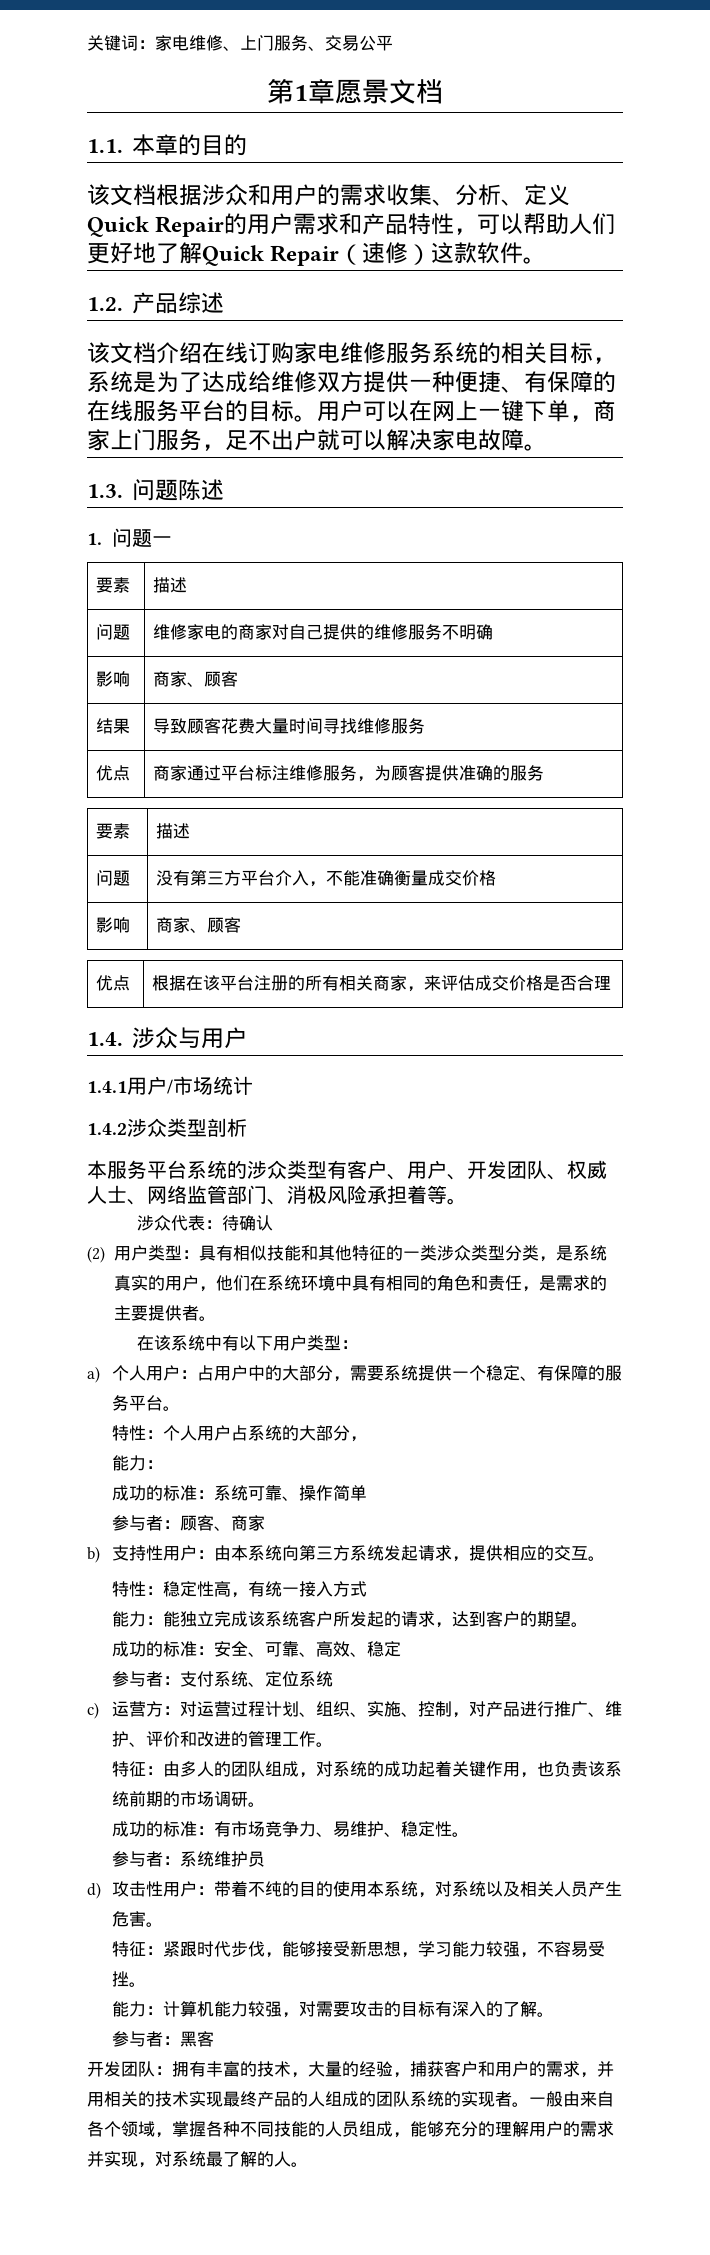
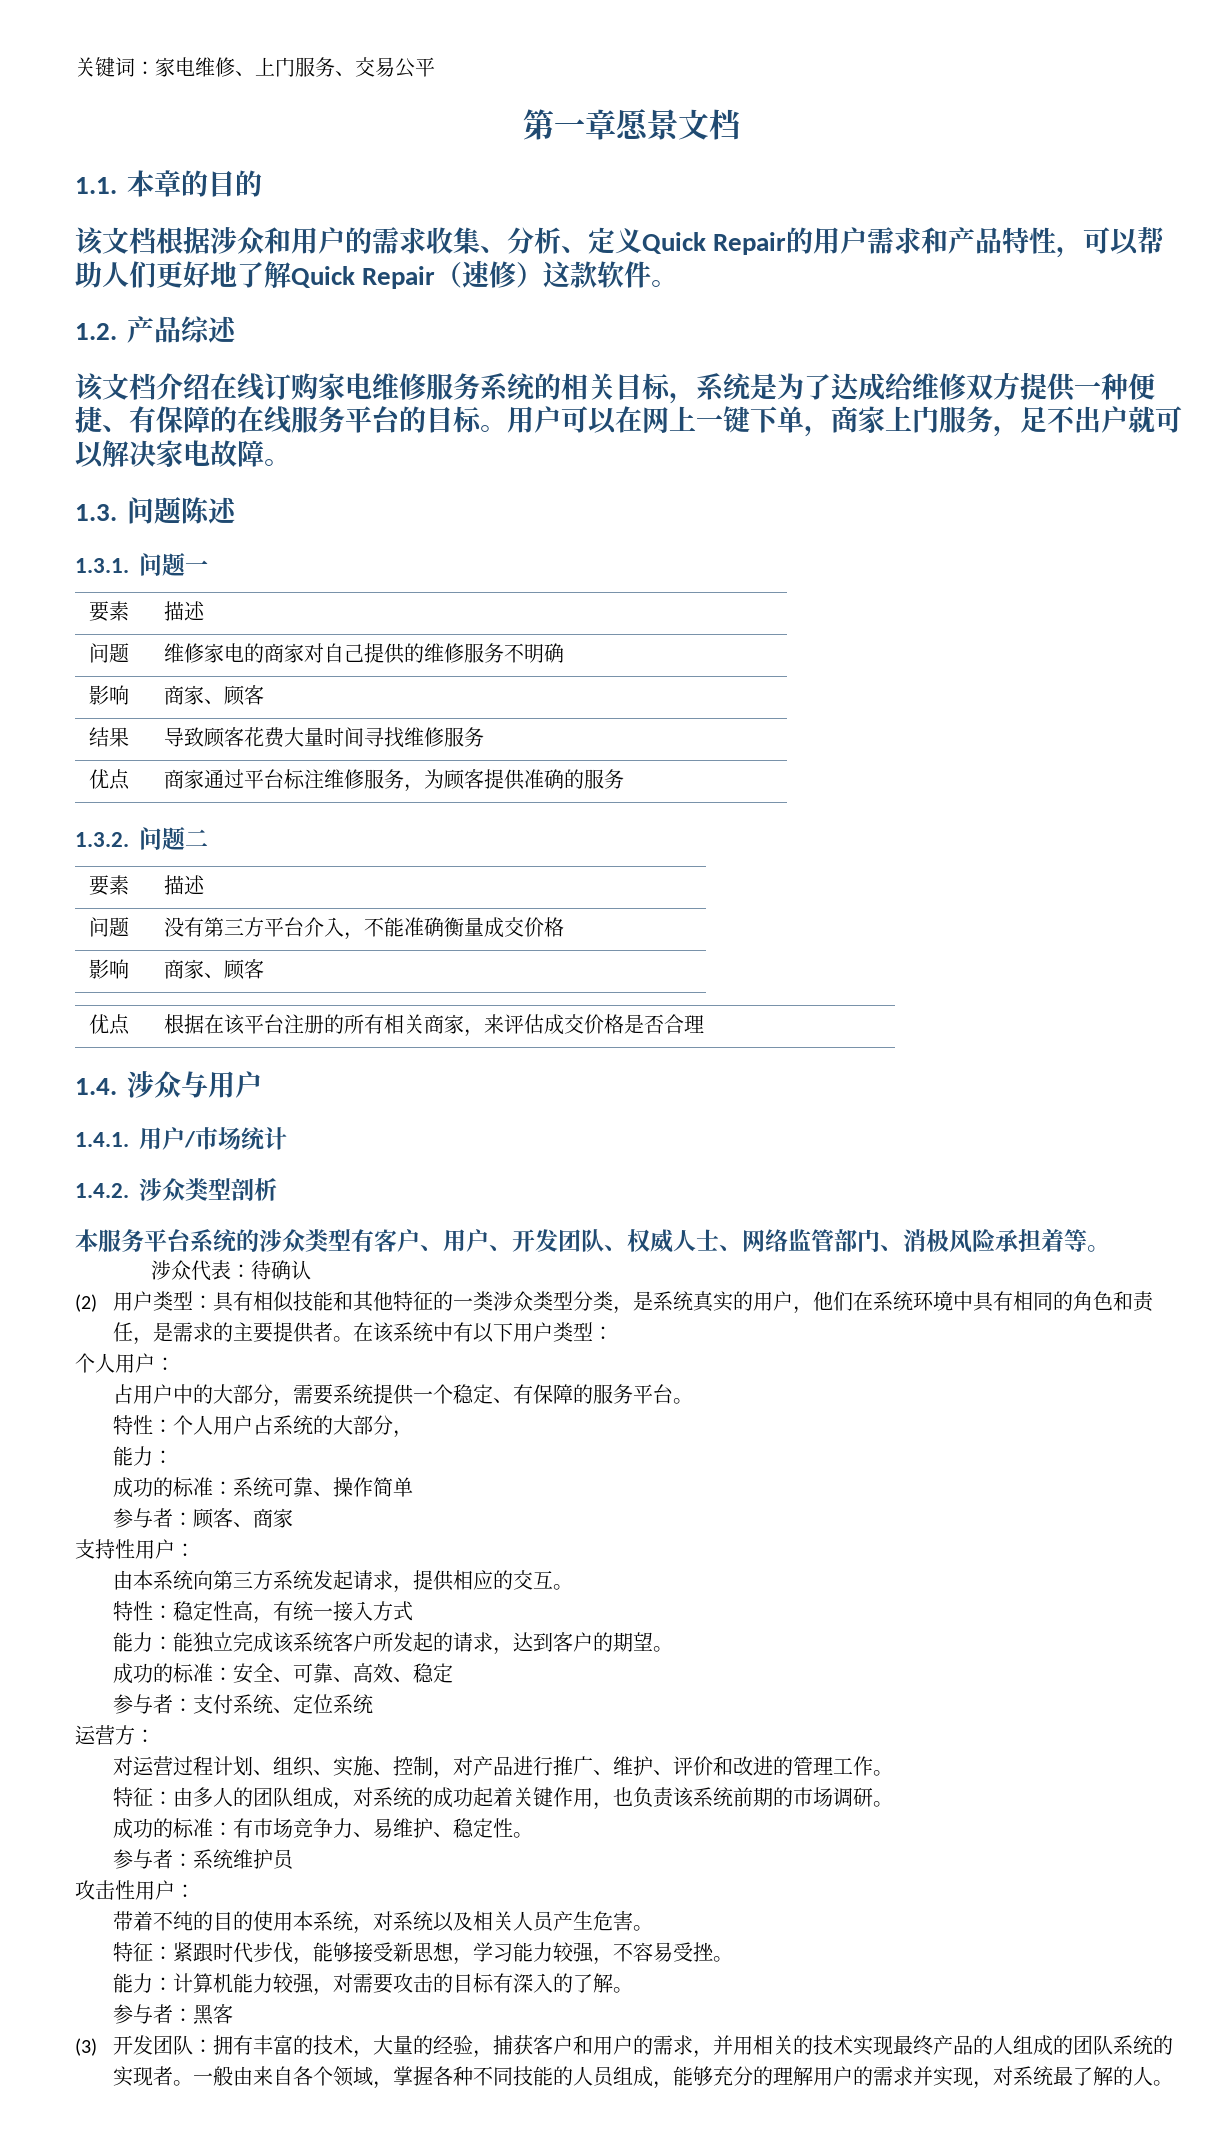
- 第1章愿景文档
+ 第一章愿景文档
- 1.问题一
+ 1.3.1.问题一
+ 1.3.2.问题二
- 1.4.1用户/市场统计
+ 1.4.1.用户/市场统计
- 1.4.2涉众类型剖析
+ 1.4.2.涉众类型剖析
- (2)用户类型：具有相似技能和其他特征的一类涉众类型分类，是系统真实的用户，他们在系统环境中具有相同的角色和责任，是需求的主要提供者。
- 在该系统中有以下用户类型：
+ (2)用户类型：具有相似技能和其他特征的一类涉众类型分类，是系统真实的用户，他们在系统环境中具有相同的角色和责任，是需求的主要提供者。在该系统中有以下用户类型：
- a)个人用户：占用户中的大部分，需要系统提供一个稳定、有保障的服务平台。
+ 个人用户：
+ 占用户中的大部分，需要系统提供一个稳定、有保障的服务平台。
- b)支持性用户：由本系统向第三方系统发起请求，提供相应的交互。
+ 支持性用户：
+ 由本系统向第三方系统发起请求，提供相应的交互。
- c)运营方：对运营过程计划、组织、实施、控制，对产品进行推广、维护、评价和改进的管理工作。
+ 运营方：
+ 对运营过程计划、组织、实施、控制，对产品进行推广、维护、评价和改进的管理工作。
- d)攻击性用户：带着不纯的目的使用本系统，对系统以及相关人员产生危害。
+ 攻击性用户：
+ 带着不纯的目的使用本系统，对系统以及相关人员产生危害。
- 开发团队：拥有丰富的技术，大量的经验，捕获客户和用户的需求，并用相关的技术实现最终产品的人组成的团队系统的实现者。
+ (3)开发团队：拥有丰富的技术，大量的经验，捕获客户和用户的需求，并用相关的技术实现最终产品的人组成的团队系统的实现者。

